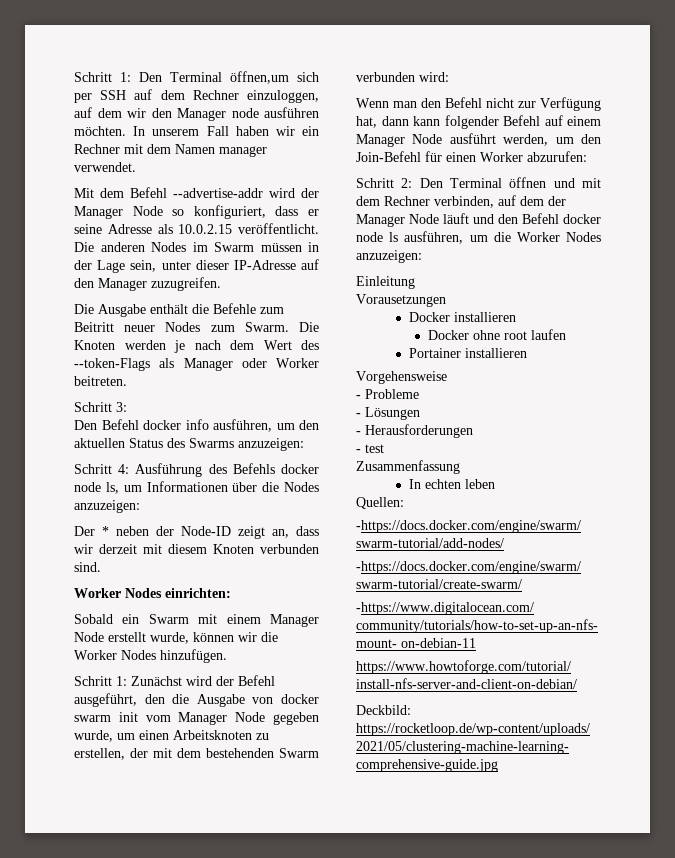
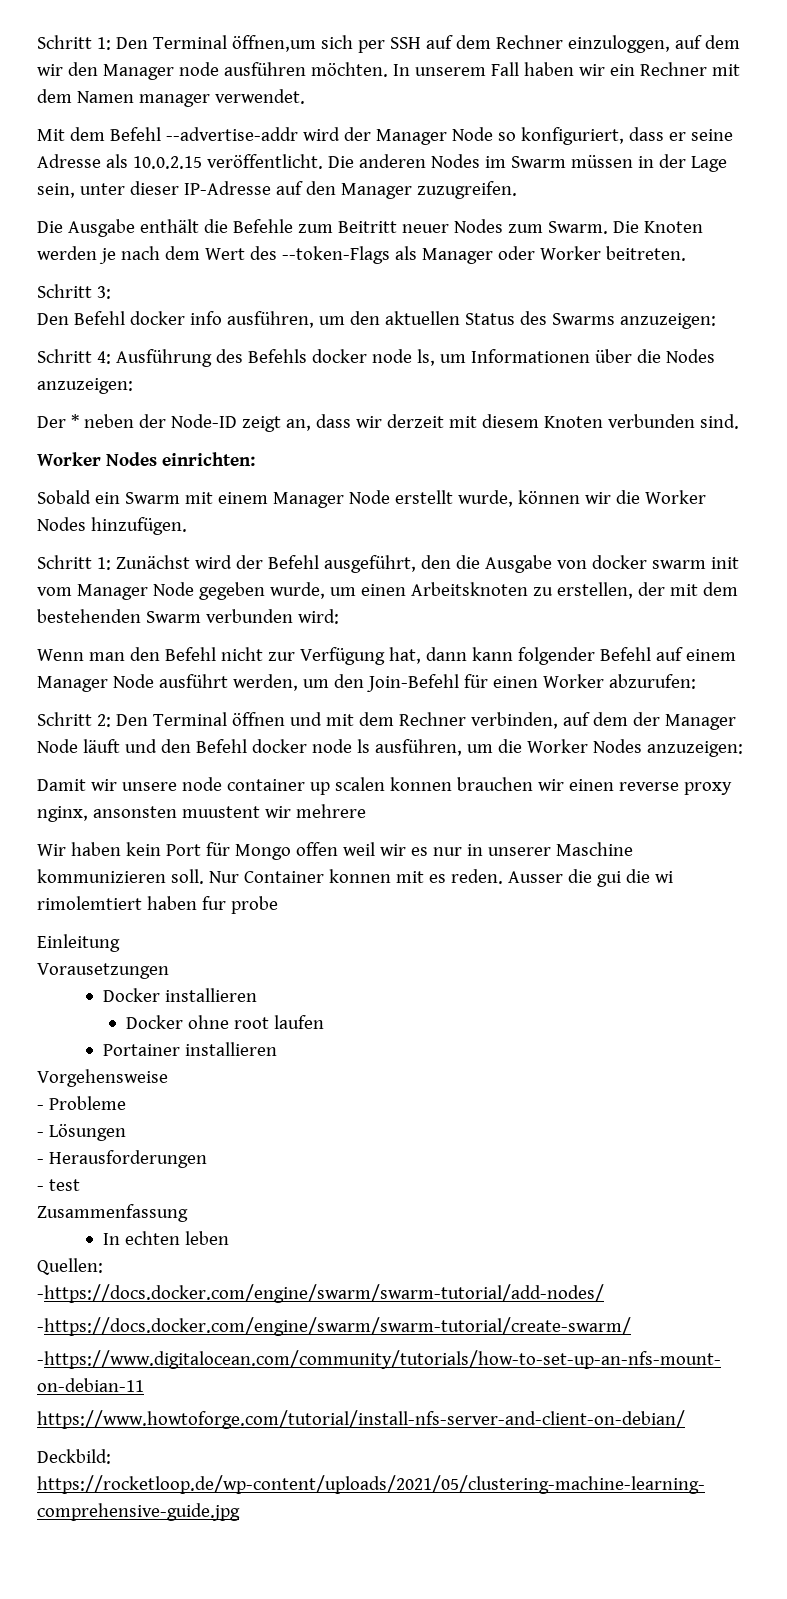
+ Damit wir unsere node container up scalen konnen brauchen wir einen reverse proxy nginx, ansonsten muustent wir mehrere
+ Wir haben kein Port für Mongo offen weil wir es nur in unserer Maschine kommunizieren soll. Nur Container konnen mit es reden. Ausser die gui die wi rimolemtiert haben fur probe

